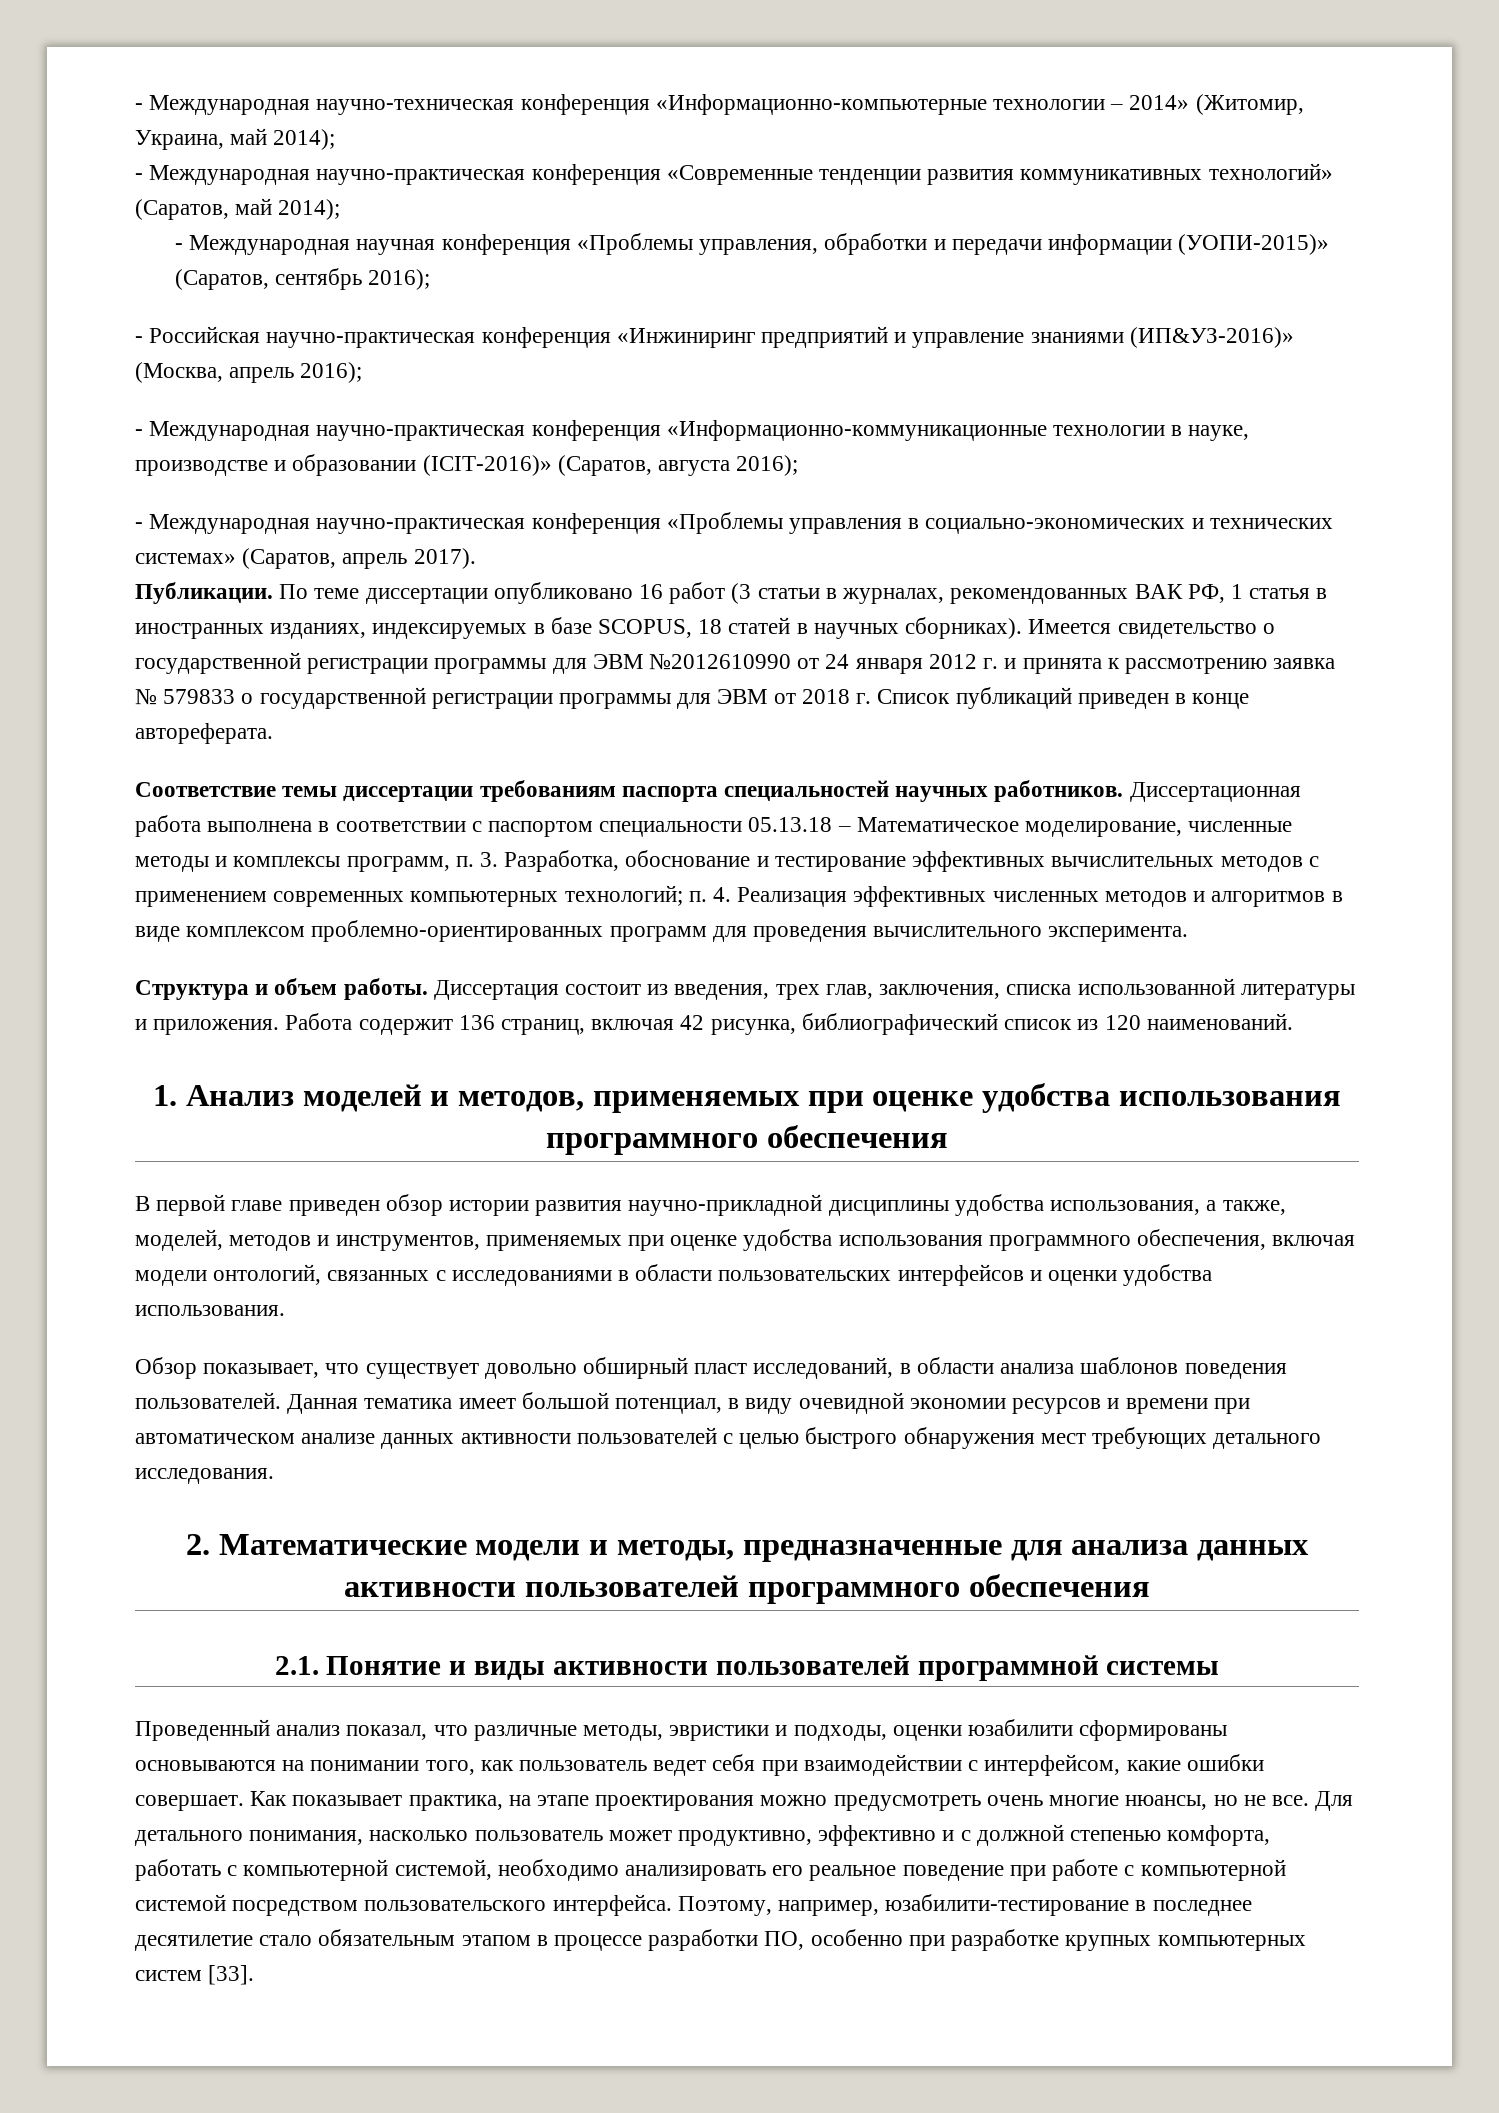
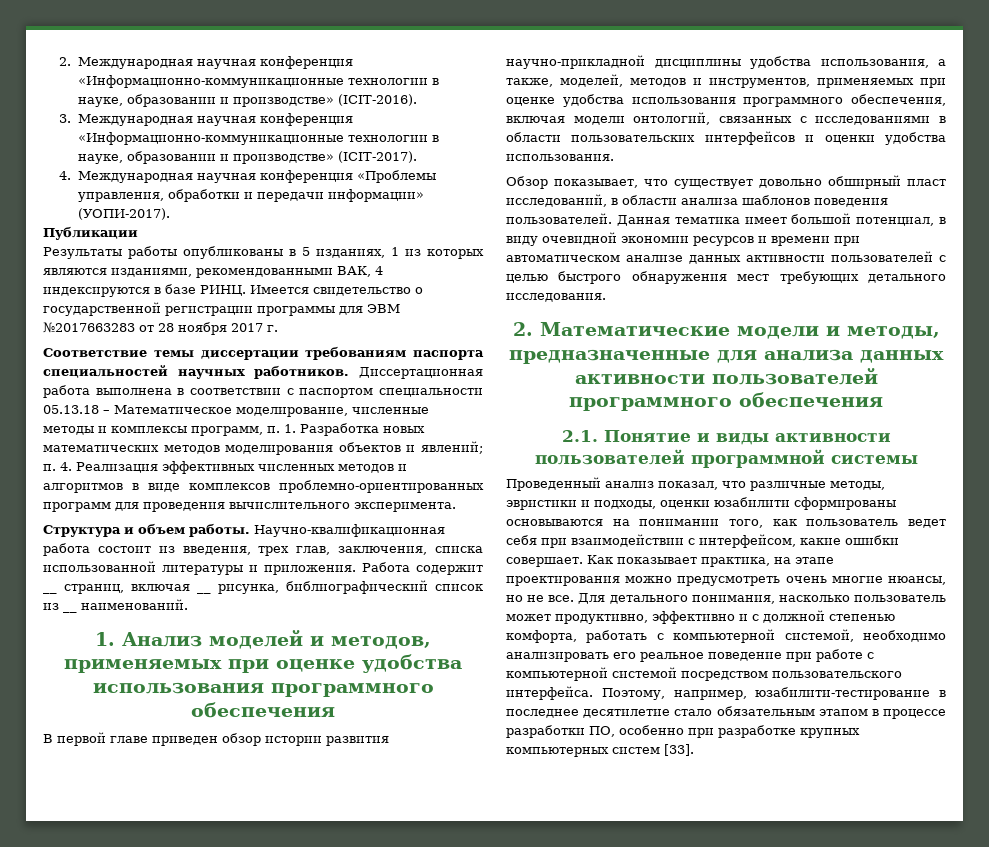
- - Международная научно-техническая конференция «Информационно-компьютерные технологии – 2014» (Житомир, Украина, май 2014);
- - Международная научно-практическая конференция «Современные тенденции развития коммуникативных технологий» (Саратов, май 2014);
- - Международная научная конференция «Проблемы управления, обработки и передачи информации (УОПИ-2015)» (Саратов, сентябрь 2016);
- - Российская научно-практическая конференция «Инжиниринг предприятий и управление знаниями (ИП&УЗ-2016)» (Москва, апрель 2016);
- - Международная научно-практическая конференция «Информационно-коммуникационные технологии в науке, производстве и образовании (ICIT-2016)» (Саратов, августа 2016);
- - Международная научно-практическая конференция «Проблемы управления в социально-экономических и технических системах» (Саратов, апрель 2017).
- Публикации. По теме диссертации опубликовано 16 работ (3 статьи в журналах, рекомендованных ВАК РФ, 1 статья в иностранных изданиях, индексируемых в базе SCOPUS, 18 статей в научных сборниках).
+ 2. Международная научная конференция «Информационно-коммуникационные технологии в науке, образовании и производстве» (ICIT-2016).
+ 3. Международная научная конференция «Информационно-коммуникационные технологии в науке, образовании и производстве» (ICIT-2017).
+ 4. Международная научная конференция «Проблемы управления, обработки и передачи информации» (УОПИ-2017).
+ Публикации
+ Результаты работы опубликованы в 5 изданиях, 1 из которых являются изданиями, рекомендованными ВАК, 4 индексируются в базе РИНЦ.
- Имеется свидетельство о государственной регистрации программы для ЭВМ №2012610990 от 24 января 2012 г. и принята к рассмотрению заявка № 579833 о государственной регистрации программы для ЭВМ от 2018 г. Список публикаций приведен в конце автореферата.
+ Имеется свидетельство о государственной регистрации программы для ЭВМ №2017663283 от 28 ноября 2017 г.
- Диссертационная работа выполнена в соответствии с паспортом специальности 05.13.18 – Математическое моделирование, численные методы и комплексы программ, п. 3. Разработка, обоснование и тестирование эффективных вычислительных методов с применением современных компьютерных технологий; п. 4. Реализация эффективных численных методов и алгоритмов в виде комплексом проблемно-ориентированных программ для проведения вычислительного эксперимента.
+ Диссертационная работа выполнена в соответствии с паспортом специальности 05.13.18 – Математическое моделирование, численные методы и комплексы программ, п. 1. Разработка новых математических методов моделирования объектов и явлений; п. 4. Реализация эффективных численных методов и алгоритмов в виде комплексов проблемно-ориентированных программ для проведения вычислительного эксперимента.
- Диссертация состоит из введения, трех глав, заключения, списка использованной литературы и приложения.
+ Научно-квалификационная работа состоит из введения, трех глав, заключения, списка использованной литературы и приложения.
- Работа содержит 136 страниц, включая 42 рисунка, библиографический список из 120 наименований.
+ Работа содержит __ страниц, включая __ рисунка, библиографический список из __ наименований.

